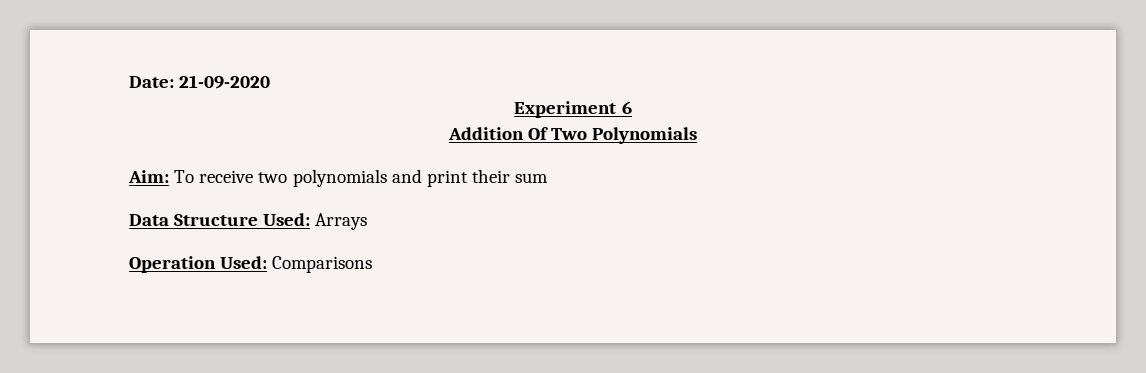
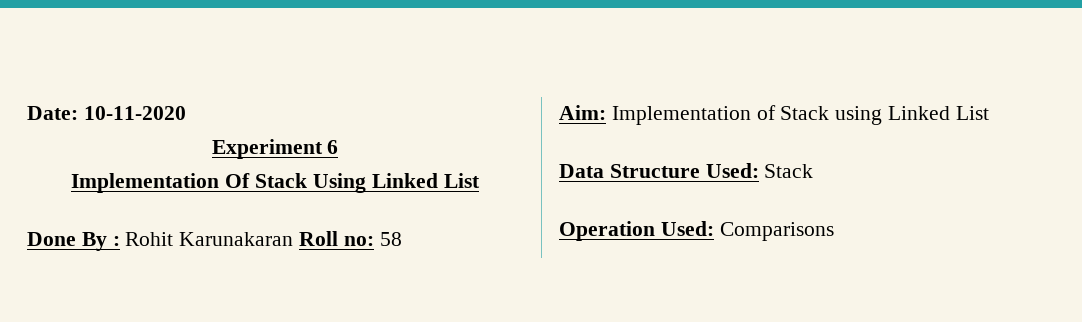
- Date: 21-09-2020
+ Date: 10-11-2020
- Addition Of Two Polynomials
- Aim: To receive two polynomials and print their sum
+ Implementation Of Stack Using Linked List
+ Done By : Rohit Karunakaran Roll no: 58
+ Aim: Implementation of Stack using Linked List
- Data Structure Used: Arrays
+ Data Structure Used: Stack

